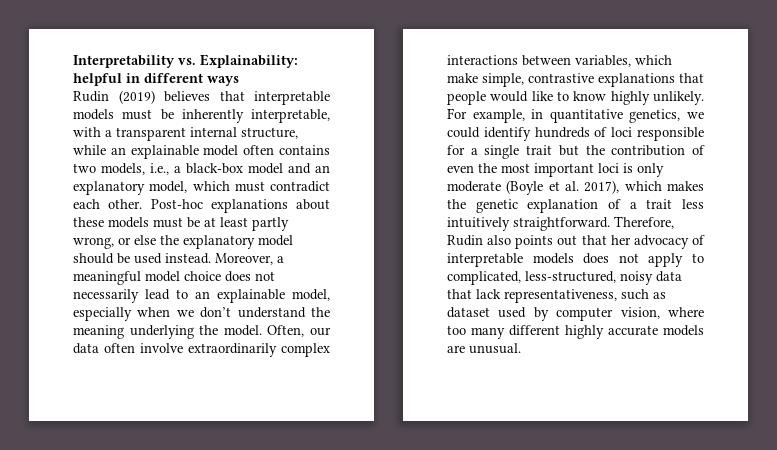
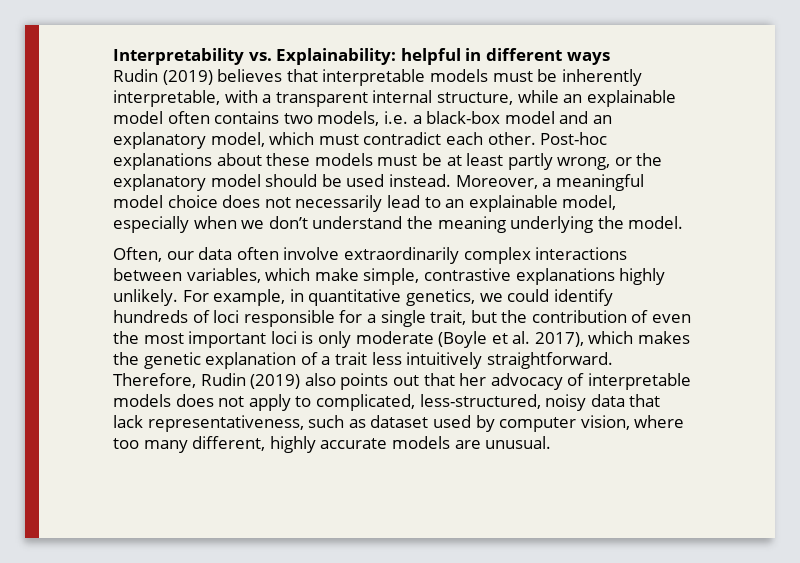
- Rudin (2019) believes that interpretable models must be inherently interpretable, with a transparent internal structure, while an explainable model often contains two models, i.e., a black-box model and an explanatory model, which must contradict each other.
+ Rudin (2019) believes that interpretable models must be inherently interpretable, with a transparent internal structure, while an explainable model often contains two models, i.e. a black-box model and an explanatory model, which must contradict each other.
- Post-hoc explanations about these models must be at least partly wrong, or else the explanatory model should be used instead.
+ Post-hoc explanations about these models must be at least partly wrong, or the explanatory model should be used instead.
- Moreover, a meaningful model choice does not necessarily lead to an explainable model, especially when we don’t understand the meaning underlying the model. Often, our data often involve extraordinarily complex interactions between variables, which make simple, contrastive explanations that people would like to know highly unlikely.
+ Moreover, a meaningful model choice does not necessarily lead to an explainable model, especially when we don’t understand the meaning underlying the model.
+ Often, our data often involve extraordinarily complex interactions between variables, which make simple, contrastive explanations highly unlikely.
- For example, in quantitative genetics, we could identify hundreds of loci responsible for a single trait but the contribution of even the most important loci is only moderate (Boyle et al. 2017), which makes the genetic explanation of a trait less intuitively straightforward.
+ For example, in quantitative genetics, we could identify hundreds of loci responsible for a single trait, but the contribution of even the most important loci is only moderate (Boyle et al. 2017), which makes the genetic explanation of a trait less intuitively straightforward.
- Therefore, Rudin also points out that her advocacy of interpretable models does not apply to complicated, less-structured, noisy data that lack representativeness, such as dataset used by computer vision, where too many different highly accurate models are unusual.
+ Therefore, Rudin (2019) also points out that her advocacy of interpretable models does not apply to complicated, less-structured, noisy data that lack representativeness, such as dataset used by computer vision, where too many different, highly accurate models are unusual.

